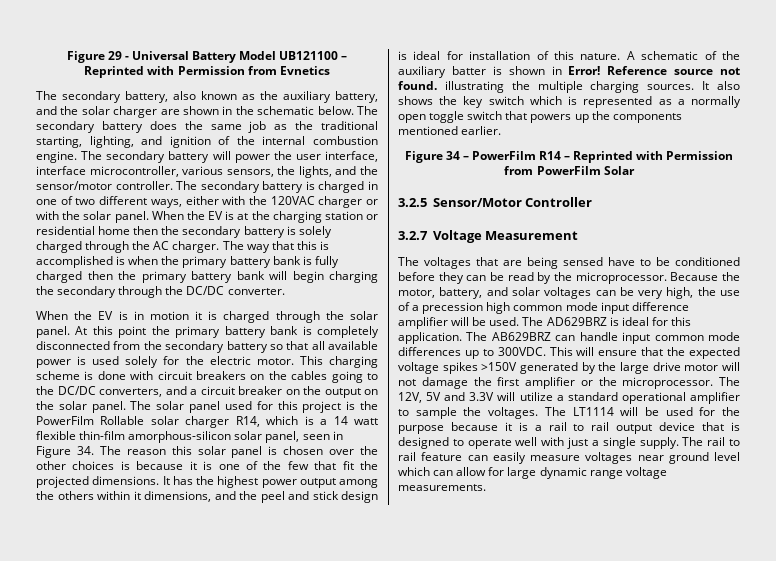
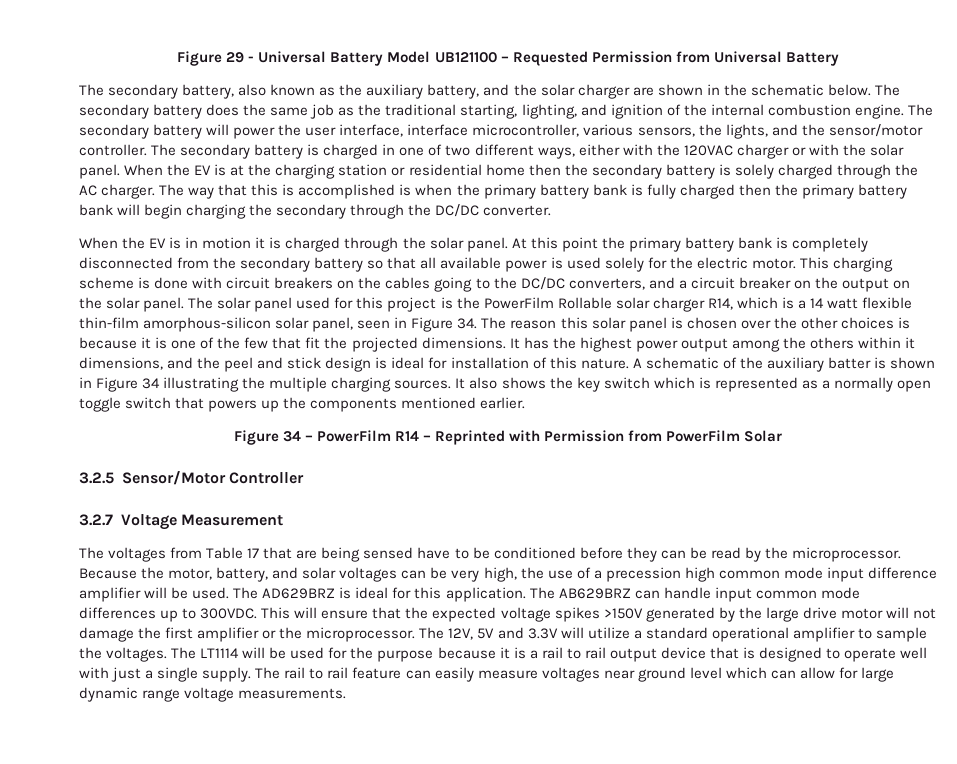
- Figure 29 - Universal Battery Model UB121100 – Reprinted with Permission from Evnetics
+ Figure 29 - Universal Battery Model UB121100 – Requested Permission from Universal Battery
- A schematic of the auxiliary batter is shown in Error! Reference source not found. illustrating the multiple charging sources.
+ A schematic of the auxiliary batter is shown in Figure 34 illustrating the multiple charging sources.
- The voltages that are being sensed have to be conditioned before they can be read by the microprocessor.
+ The voltages from Table 17 that are being sensed have to be conditioned before they can be read by the microprocessor.

